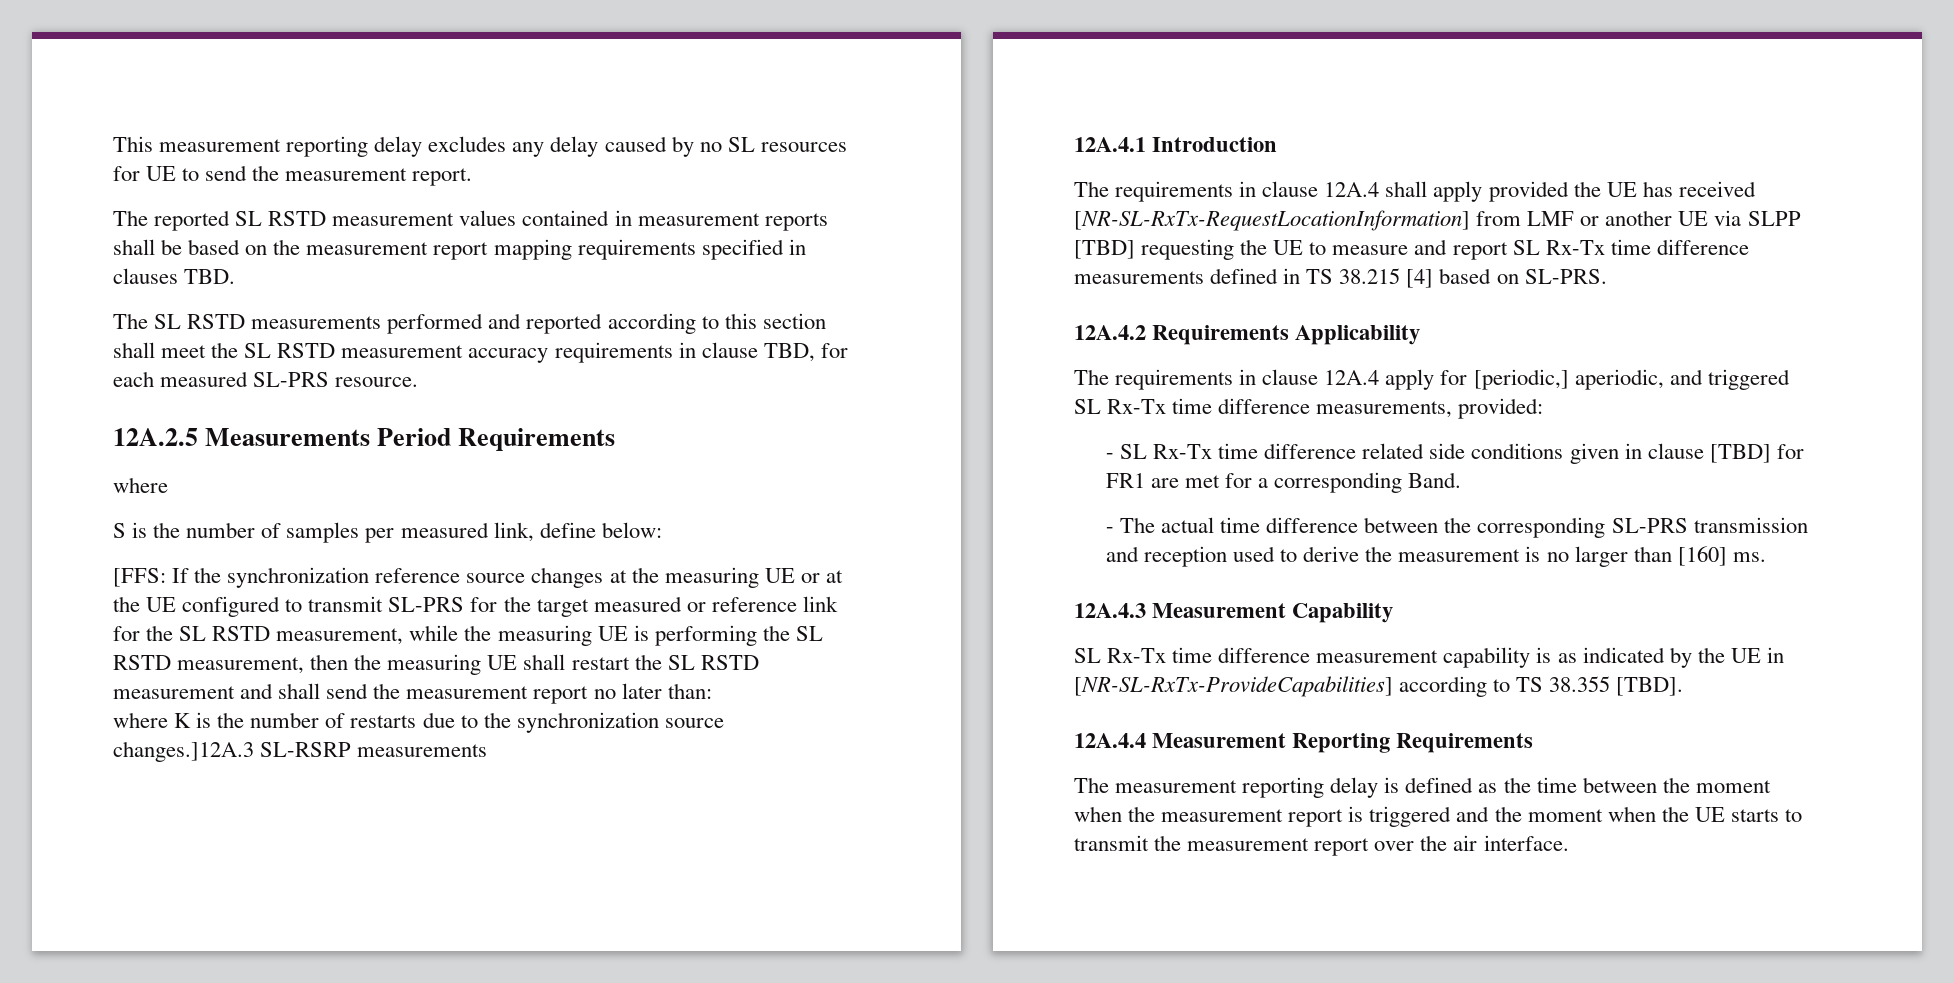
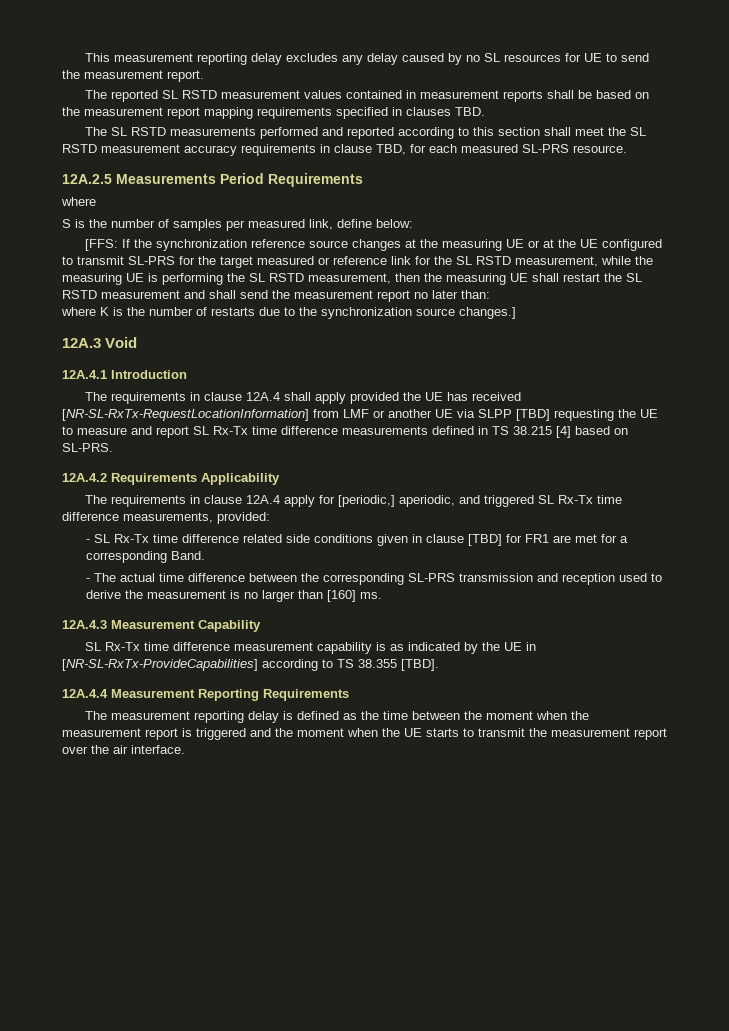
- where K is the number of restarts due to the synchronization source changes.]12A.3 SL-RSRP measurements
+ where K is the number of restarts due to the synchronization source changes.]
+ 12A.3 Void

